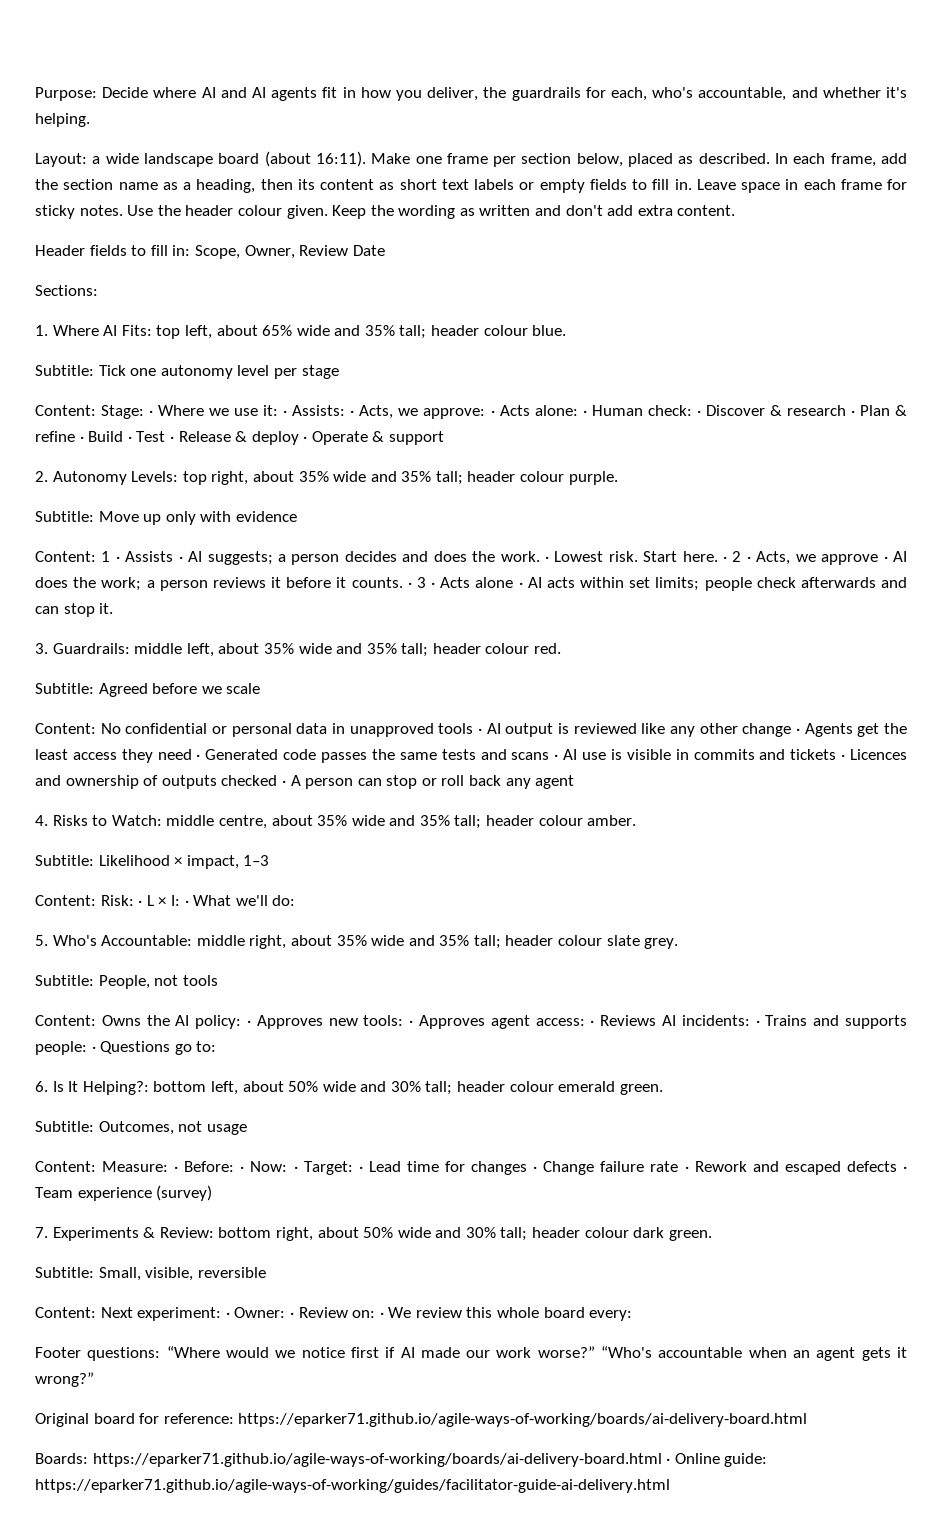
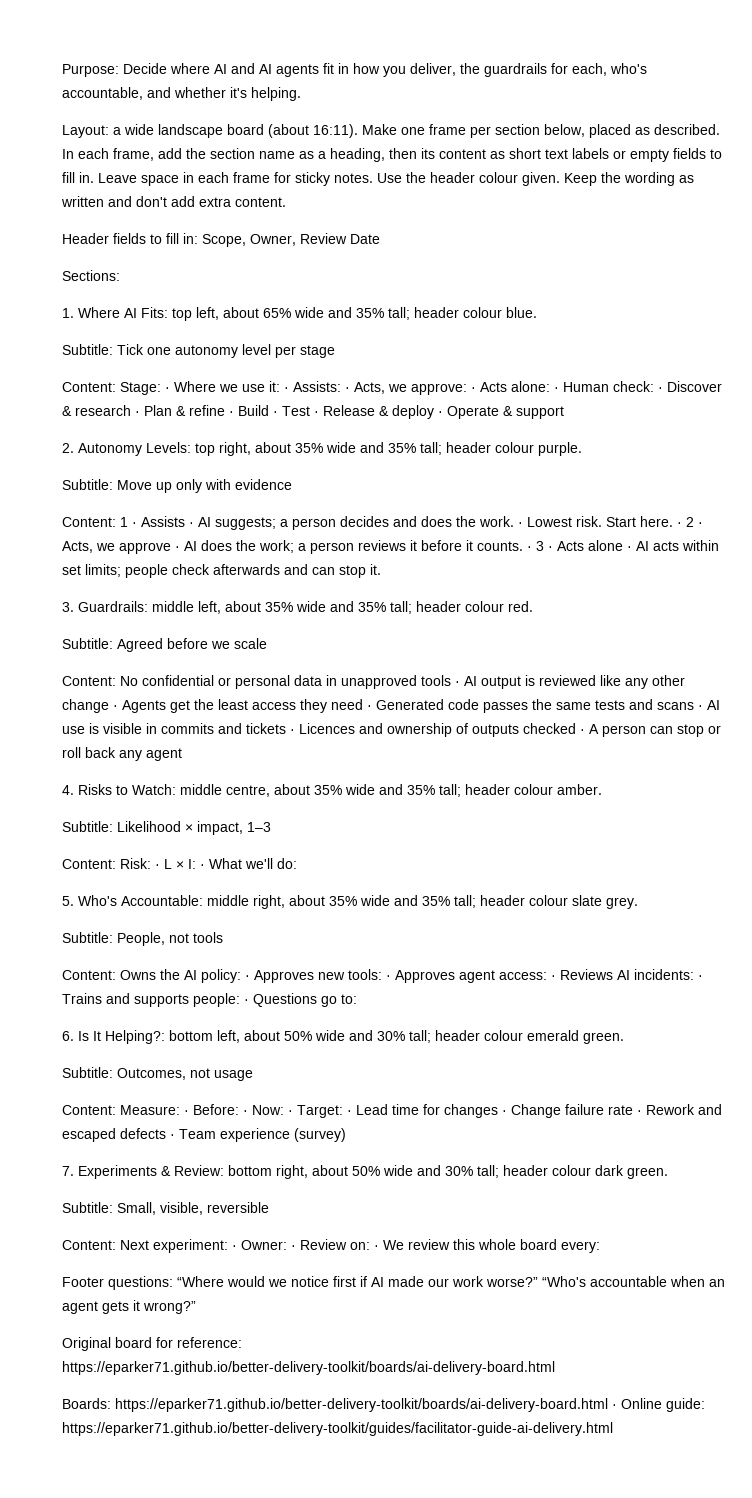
- Original board for reference: https://eparker71.github.io/agile-ways-of-working/boards/ai-delivery-board.html
+ Original board for reference: https://eparker71.github.io/better-delivery-toolkit/boards/ai-delivery-board.html
- Boards: https://eparker71.github.io/agile-ways-of-working/boards/ai-delivery-board.html · Online guide: https://eparker71.github.io/agile-ways-of-working/guides/facilitator-guide-ai-delivery.html
+ Boards: https://eparker71.github.io/better-delivery-toolkit/boards/ai-delivery-board.html · Online guide: https://eparker71.github.io/better-delivery-toolkit/guides/facilitator-guide-ai-delivery.html

